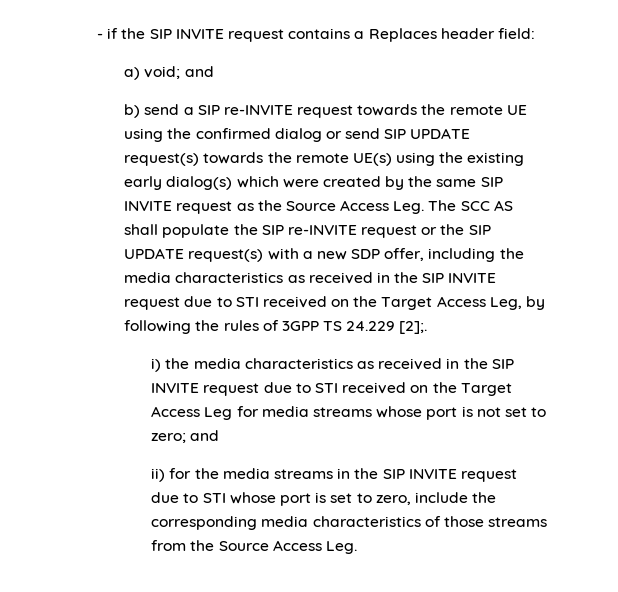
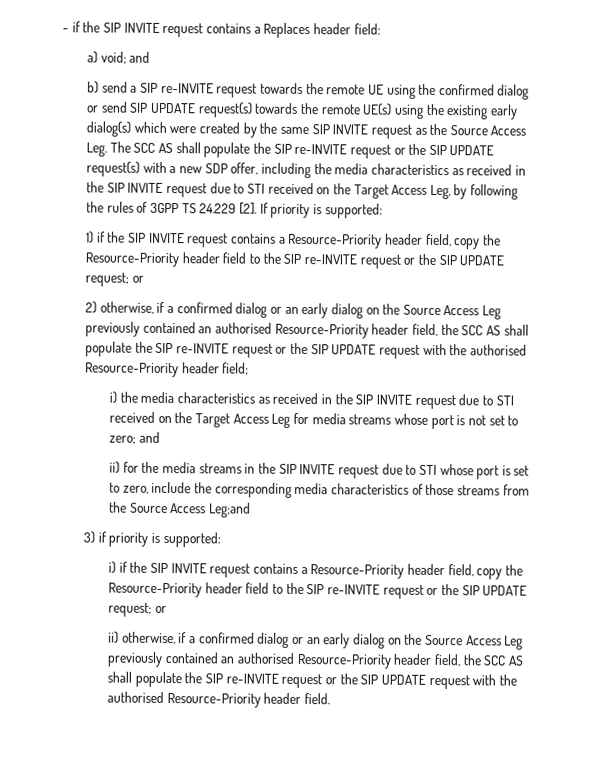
- b) send a SIP re-INVITE request towards the remote UE using the confirmed dialog or send SIP UPDATE request(s) towards the remote UE(s) using the existing early dialog(s) which were created by the same SIP INVITE request as the Source Access Leg. The SCC AS shall populate the SIP re-INVITE request or the SIP UPDATE request(s) with a new SDP offer, including the media characteristics as received in the SIP INVITE request due to STI received on the Target Access Leg, by following the rules of 3GPP TS 24.229 [2];.
+ b) send a SIP re-INVITE request towards the remote UE using the confirmed dialog or send SIP UPDATE request(s) towards the remote UE(s) using the existing early dialog(s) which were created by the same SIP INVITE request as the Source Access Leg. The SCC AS shall populate the SIP re-INVITE request or the SIP UPDATE request(s) with a new SDP offer, including the media characteristics as received in the SIP INVITE request due to STI received on the Target Access Leg, by following the rules of 3GPP TS 24.229 [2]. If priority is supported:
+ 1) if the SIP INVITE request contains a Resource-Priority header field, copy the Resource-Priority header field to the SIP re-INVITE request or the SIP UPDATE request; or
+ 2) otherwise, if a confirmed dialog or an early dialog on the Source Access Leg previously contained an authorised Resource-Priority header field, the SCC AS shall populate the SIP re-INVITE request or the SIP UPDATE request with the authorised Resource-Priority header field;
- ii) for the media streams in the SIP INVITE request due to STI whose port is set to zero, include the corresponding media characteristics of those streams from the Source Access Leg.
+ ii) for the media streams in the SIP INVITE request due to STI whose port is set to zero, include the corresponding media characteristics of those streams from the Source Access Leg;and
+ 3) if priority is supported:
+ i) if the SIP INVITE request contains a Resource-Priority header field, copy the Resource-Priority header field to the SIP re-INVITE request or the SIP UPDATE request; or
+ ii) otherwise, if a confirmed dialog or an early dialog on the Source Access Leg previously contained an authorised Resource-Priority header field, the SCC AS shall populate the SIP re-INVITE request or the SIP UPDATE request with the authorised Resource-Priority header field.

